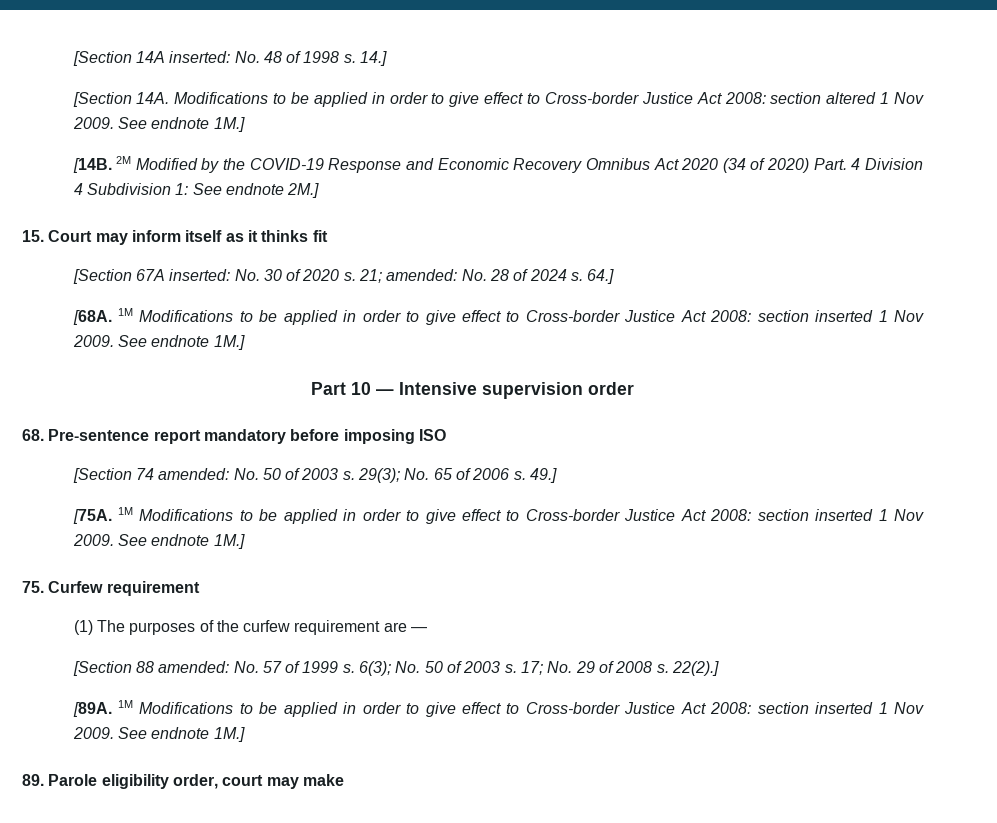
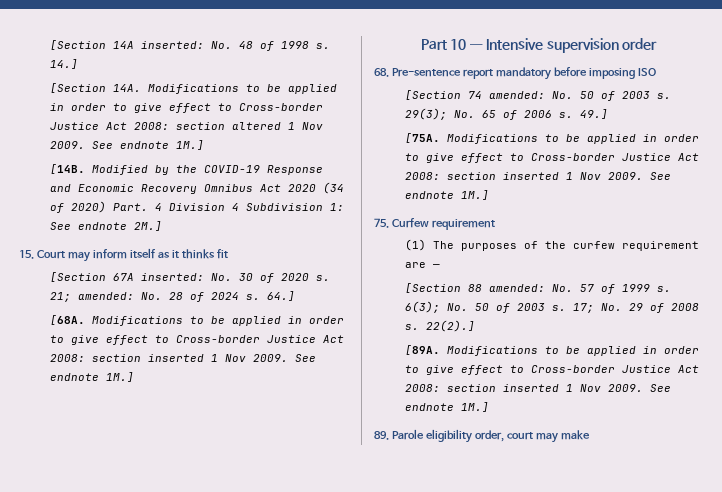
- 2M Modified by the COVID-19 Response and Economic Recovery Omnibus Act 2020 (34 of 2020) Part.
+ Modified by the COVID-19 Response and Economic Recovery Omnibus Act 2020 (34 of 2020) Part.
- [68A. 1M Modifications to be applied in order to give effect to Cross-border Justice Act 2008: section inserted 1 Nov 2009.
+ [68A. Modifications to be applied in order to give effect to Cross-border Justice Act 2008: section inserted 1 Nov 2009.
- [75A. 1M Modifications to be applied in order to give effect to Cross-border Justice Act 2008: section inserted 1 Nov 2009.
+ [75A. Modifications to be applied in order to give effect to Cross-border Justice Act 2008: section inserted 1 Nov 2009.
- [89A. 1M Modifications to be applied in order to give effect to Cross-border Justice Act 2008: section inserted 1 Nov 2009.
+ [89A. Modifications to be applied in order to give effect to Cross-border Justice Act 2008: section inserted 1 Nov 2009.

